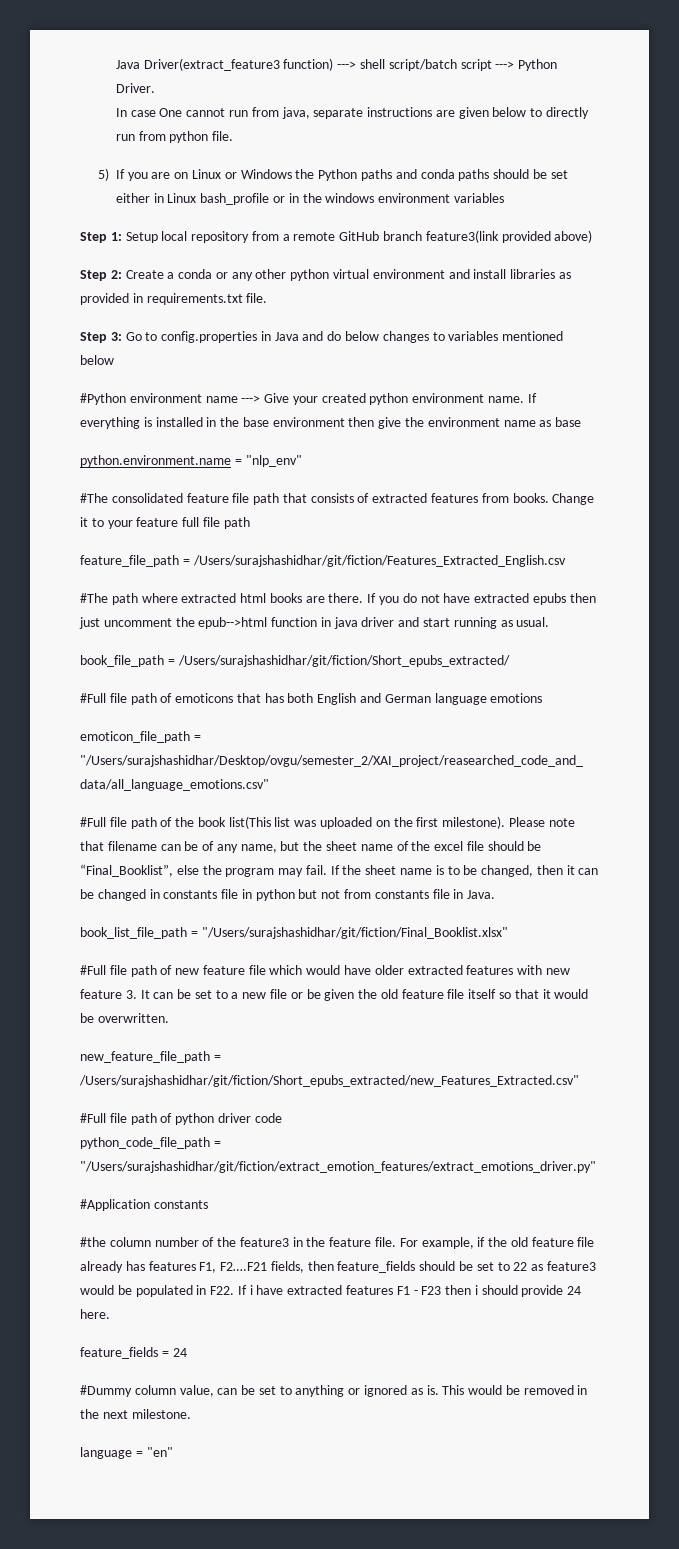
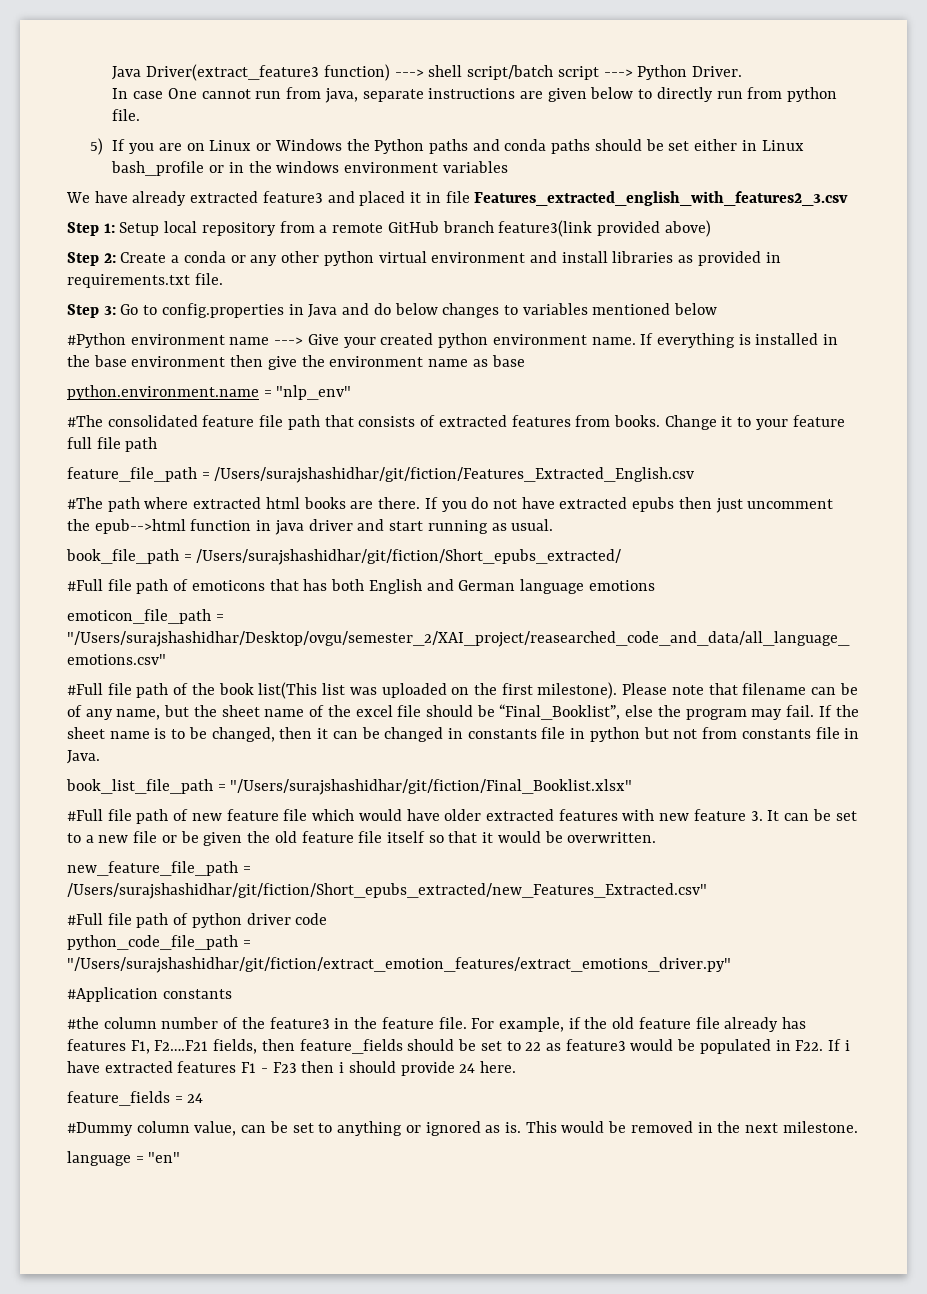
+ We have already extracted feature3 and placed it in file Features_extracted_english_with_features2_3.csv

